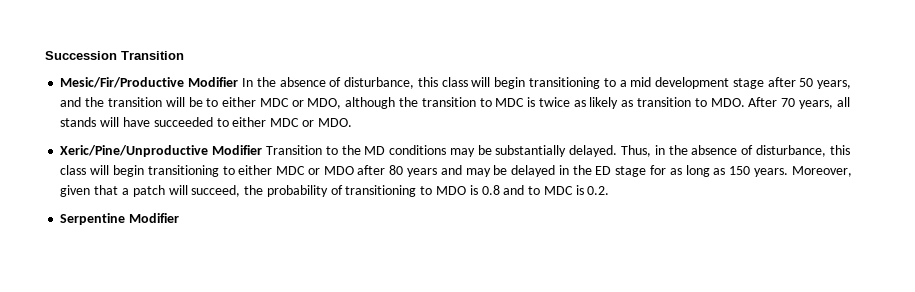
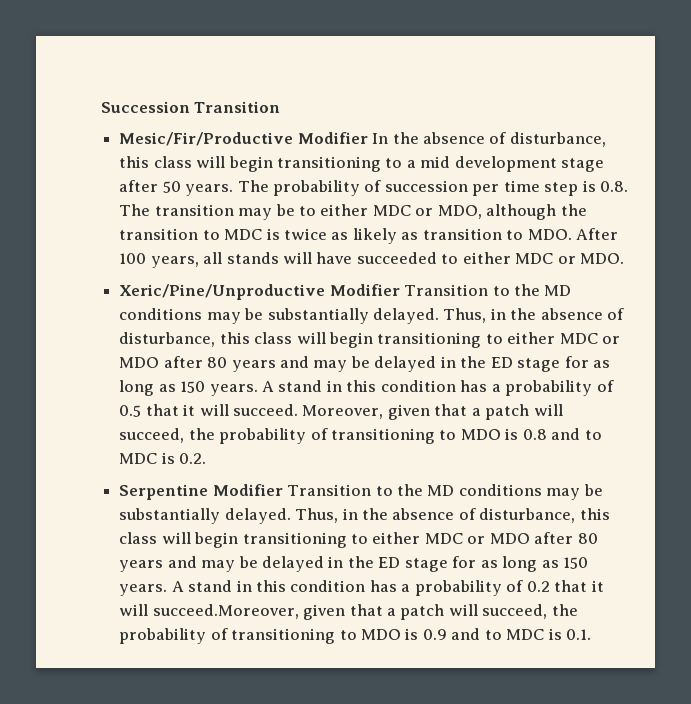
- Mesic/Fir/Productive Modifier In the absence of disturbance, this class will begin transitioning to a mid development stage after 50 years, and the transition will be to either MDC or MDO, although the transition to MDC is twice as likely as transition to MDO. After 70 years, all stands will have succeeded to either MDC or MDO.
+ Mesic/Fir/Productive Modifier In the absence of disturbance, this class will begin transitioning to a mid development stage after 50 years. The probability of succession per time step is 0.8. The transition may be to either MDC or MDO, although the transition to MDC is twice as likely as transition to MDO. After 100 years, all stands will have succeeded to either MDC or MDO.
+ A stand in this condition has a probability of 0.5 that it will succeed.
- Serpentine Modifier
+ Serpentine Modifier Transition to the MD conditions may be substantially delayed. Thus, in the absence of disturbance, this class will begin transitioning to either MDC or MDO after 80 years and may be delayed in the ED stage for as long as 150 years. A stand in this condition has a probability of 0.2 that it will succeed.Moreover, given that a patch will succeed, the probability of transitioning to MDO is 0.9 and to MDC is 0.1.

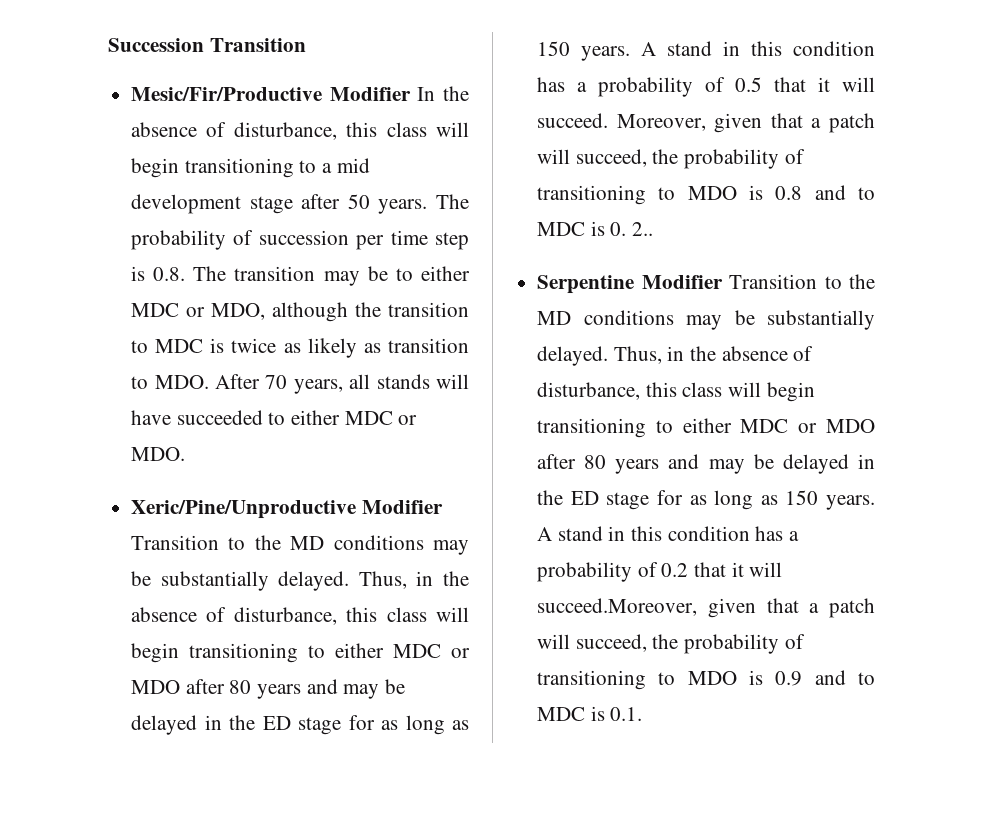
- The probability of succession per time step is 0.8. The transition may be to either MDC or MDO, although the transition to MDC is twice as likely as transition to MDO. After 100 years, all stands will have succeeded to either MDC or MDO.
+ The probability of succession per time step is 0.8. The transition may be to either MDC or MDO, although the transition to MDC is twice as likely as transition to MDO. After 70 years, all stands will have succeeded to either MDC or MDO.
- Moreover, given that a patch will succeed, the probability of transitioning to MDO is 0.8 and to MDC is 0.2.
+ Moreover, given that a patch will succeed, the probability of transitioning to MDO is 0.8 and to MDC is 0. 2..

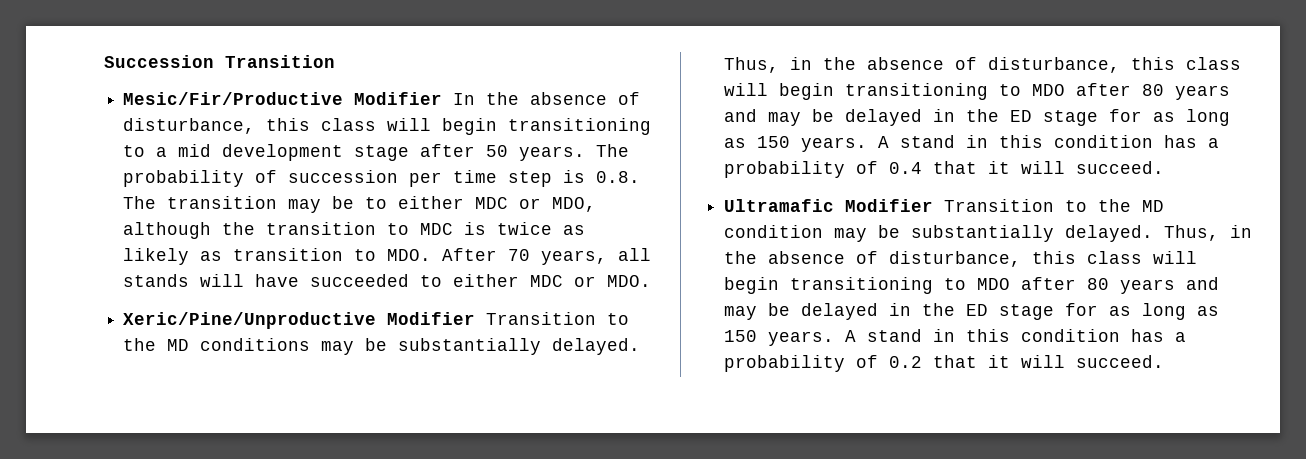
- Xeric/Pine/Unproductive Modifier Transition to the MD conditions may be substantially delayed. Thus, in the absence of disturbance, this class will begin transitioning to either MDC or MDO after 80 years and may be delayed in the ED stage for as long as 150 years.
+ Xeric/Pine/Unproductive Modifier Transition to the MD conditions may be substantially delayed. Thus, in the absence of disturbance, this class will begin transitioning to MDO after 80 years and may be delayed in the ED stage for as long as 150 years.
- A stand in this condition has a probability of 0.5 that it will succeed. Moreover, given that a patch will succeed, the probability of transitioning to MDO is 0.8 and to MDC is 0. 2..
- Serpentine Modifier Transition to the MD conditions may be substantially delayed. Thus, in the absence of disturbance, this class will begin transitioning to either MDC or MDO after 80 years and may be delayed in the ED stage for as long as 150 years.
+ A stand in this condition has a probability of 0.4 that it will succeed.
+ Ultramafic Modifier Transition to the MD condition may be substantially delayed. Thus, in the absence of disturbance, this class will begin transitioning to MDO after 80 years and may be delayed in the ED stage for as long as 150 years.
- A stand in this condition has a probability of 0.2 that it will succeed.Moreover, given that a patch will succeed, the probability of transitioning to MDO is 0.9 and to MDC is 0.1.
+ A stand in this condition has a probability of 0.2 that it will succeed.

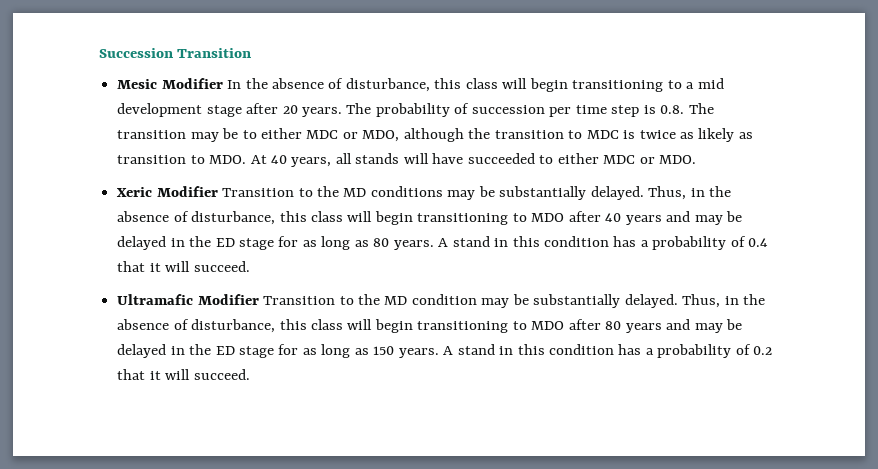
- Mesic/Fir/Productive Modifier In the absence of disturbance, this class will begin transitioning to a mid development stage after 50 years.
+ Mesic Modifier In the absence of disturbance, this class will begin transitioning to a mid development stage after 20 years.
- The probability of succession per time step is 0.8. The transition may be to either MDC or MDO, although the transition to MDC is twice as likely as transition to MDO. After 70 years, all stands will have succeeded to either MDC or MDO.
+ The probability of succession per time step is 0.8. The transition may be to either MDC or MDO, although the transition to MDC is twice as likely as transition to MDO. At 40 years, all stands will have succeeded to either MDC or MDO.
- Xeric/Pine/Unproductive Modifier Transition to the MD conditions may be substantially delayed. Thus, in the absence of disturbance, this class will begin transitioning to MDO after 80 years and may be delayed in the ED stage for as long as 150 years.
+ Xeric Modifier Transition to the MD conditions may be substantially delayed. Thus, in the absence of disturbance, this class will begin transitioning to MDO after 40 years and may be delayed in the ED stage for as long as 80 years.

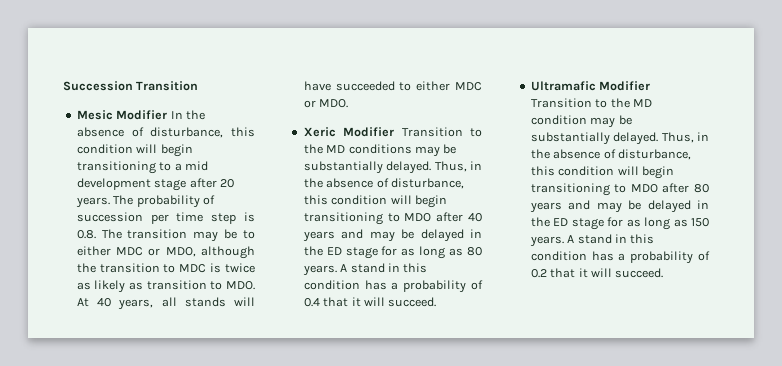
- Mesic Modifier In the absence of disturbance, this class will begin transitioning to a mid development stage after 20 years.
+ Mesic Modifier In the absence of disturbance, this condition will begin transitioning to a mid development stage after 20 years.
- Thus, in the absence of disturbance, this class will begin transitioning to MDO after 40 years and may be delayed in the ED stage for as long as 80 years.
+ Thus, in the absence of disturbance, this condition will begin transitioning to MDO after 40 years and may be delayed in the ED stage for as long as 80 years.
- Thus, in the absence of disturbance, this class will begin transitioning to MDO after 80 years and may be delayed in the ED stage for as long as 150 years.
+ Thus, in the absence of disturbance, this condition will begin transitioning to MDO after 80 years and may be delayed in the ED stage for as long as 150 years.

